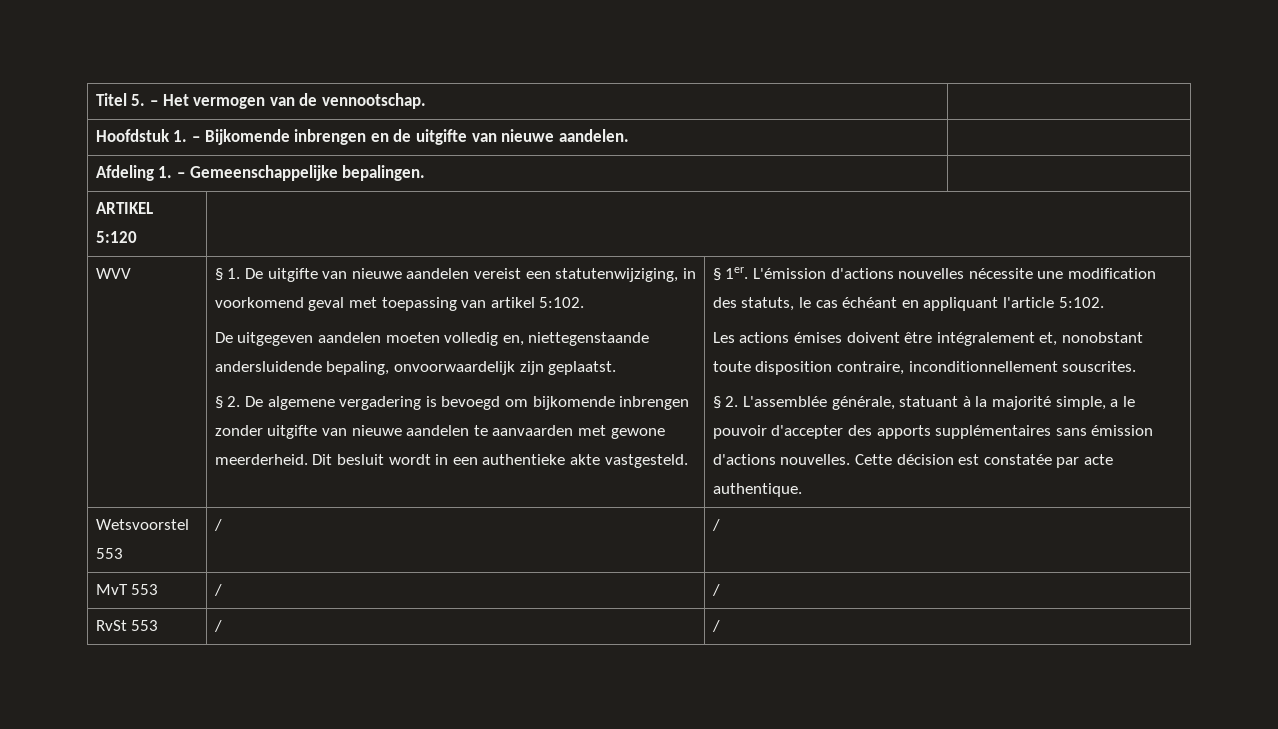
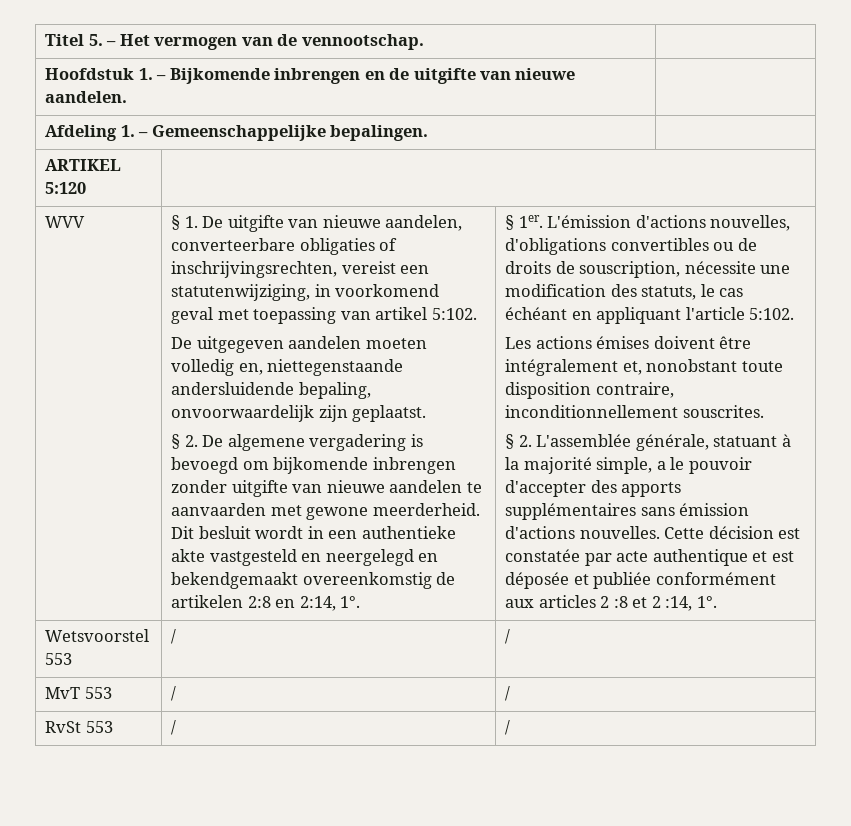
- § 1. De uitgifte van nieuwe aandelen vereist een statutenwijziging, in voorkomend geval met toepassing van artikel 5:102.
+ § 1. De uitgifte van nieuwe aandelen, converteerbare obligaties of inschrijvingsrechten, vereist een statutenwijziging, in voorkomend geval met toepassing van artikel 5:102.
- Dit besluit wordt in een authentieke akte vastgesteld. | § 1er. L'émission d'actions nouvelles nécessite une modification des statuts, le cas échéant en appliquant l'article 5:102.
+ Dit besluit wordt in een authentieke akte vastgesteld en neergelegd en bekendgemaakt overeenkomstig de artikelen 2:8 en 2:14, 1°. | § 1er. L'émission d'actions nouvelles, d'obligations convertibles ou de droits de souscription, nécessite une modification des statuts, le cas échéant en appliquant l'article 5:102.
- Cette décision est constatée par acte authentique.
+ Cette décision est constatée par acte authentique et est déposée et publiée conformément aux articles 2 :8 et 2 :14, 1°.

